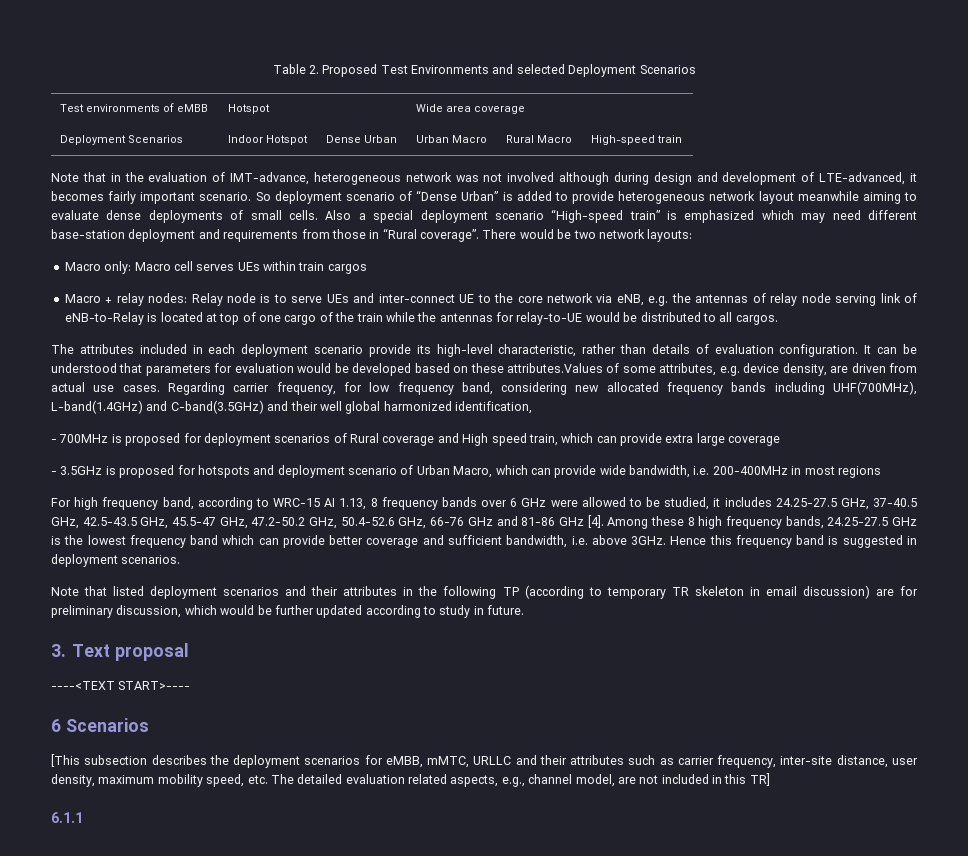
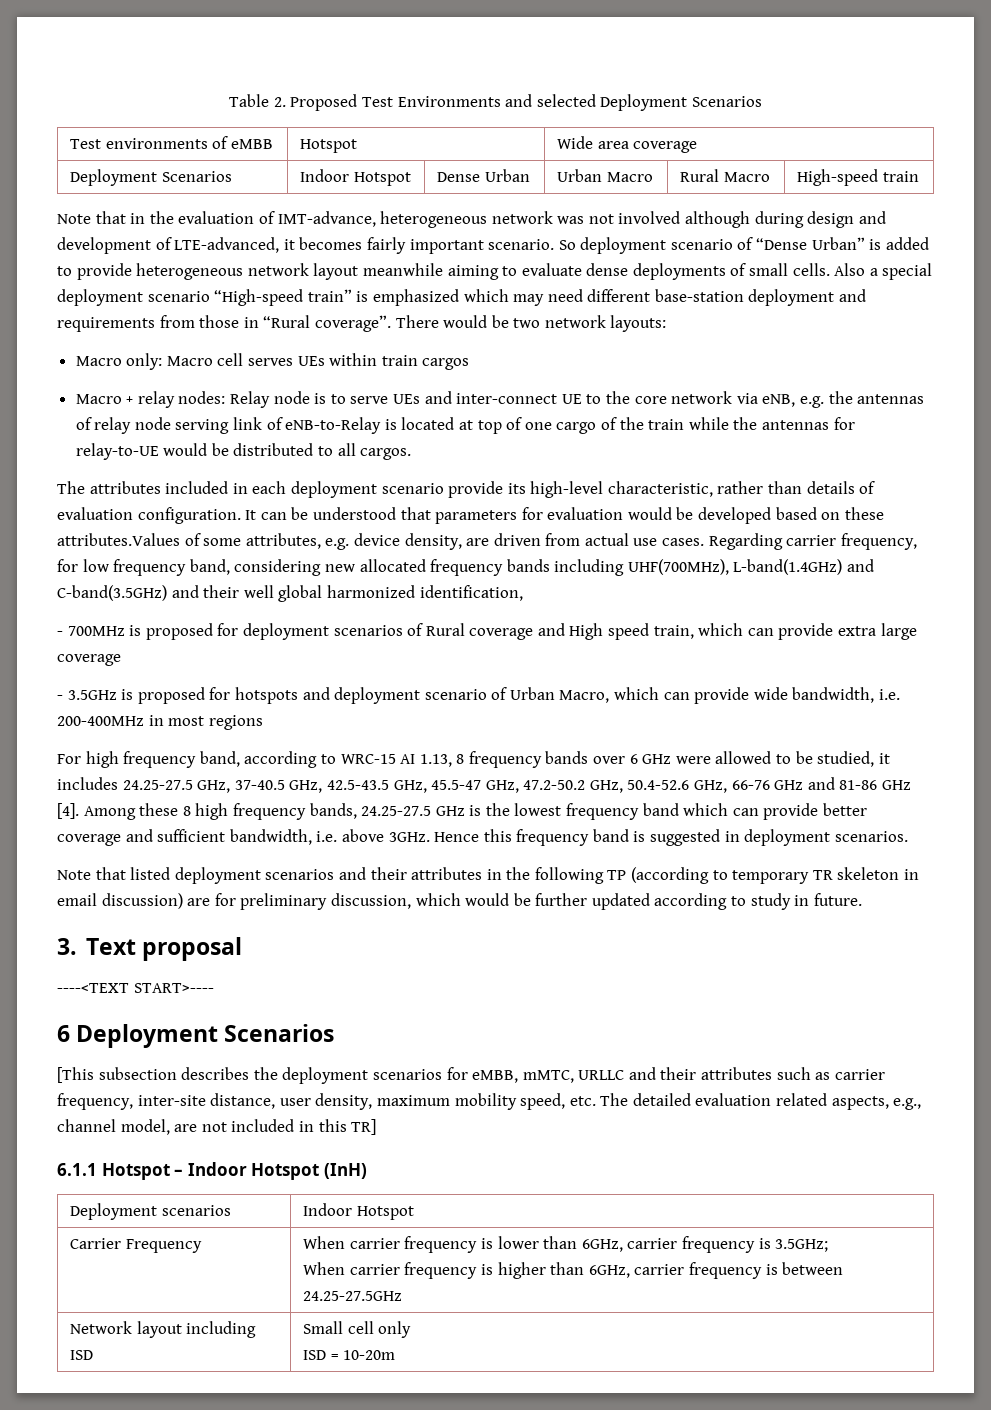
- 6 Scenarios
+ 6 Deployment Scenarios
- 6.1.1
+ 6.1.1 Hotspot – Indoor Hotspot (InH)
+ Deployment scenarios | Indoor Hotspot
+ Carrier Frequency | When carrier frequency is lower than 6GHz, carrier frequency is 3.5GHz;
+ When carrier frequency is higher than 6GHz, carrier frequency is between 24.25-27.5GHz
+ Network layout including ISD | Small cell only
+ ISD = 10-20m

